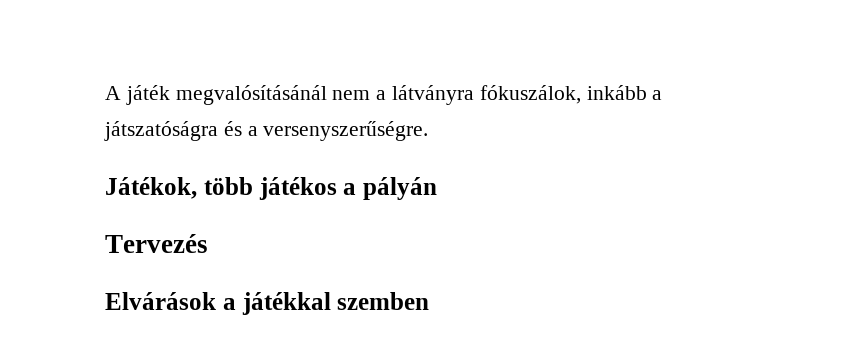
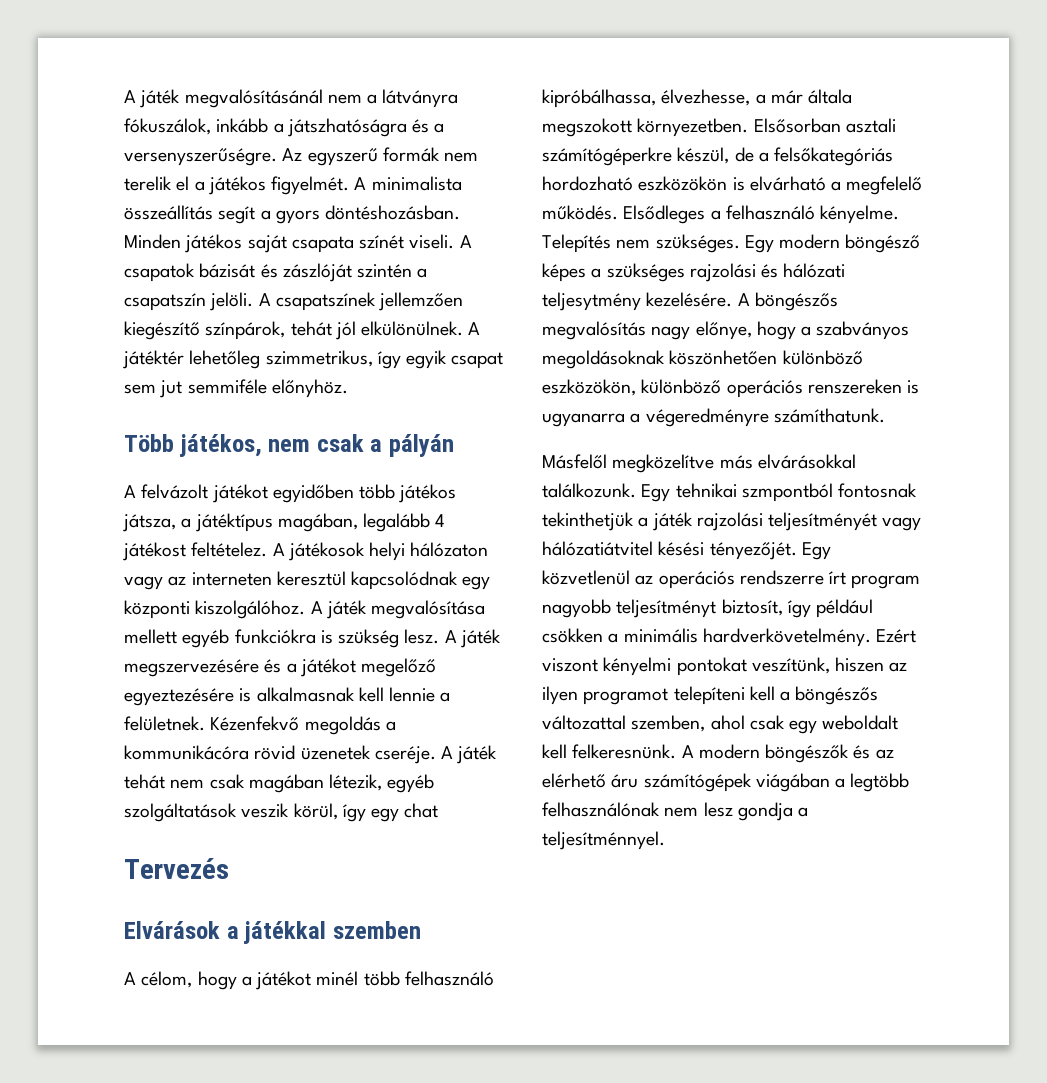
- A játék megvalósításánál nem a látványra fókuszálok, inkább a játszatóságra és a versenyszerűségre.
- Játékok, több játékos a pályán
+ A játék megvalósításánál nem a látványra fókuszálok, inkább a játszhatóságra és a versenyszerűségre. Az egyszerű formák nem terelik el a játékos figyelmét. A minimalista összeállítás segít a gyors döntéshozásban. Minden játékos saját csapata színét viseli. A csapatok bázisát és zászlóját szintén a csapatszín jelöli. A csapatszínek jellemzően kiegészítő színpárok, tehát jól elkülönülnek. A játéktér lehetőleg szimmetrikus, így egyik csapat sem jut semmiféle előnyhöz.
+ Több játékos, nem csak a pályán
+ A felvázolt játékot egyidőben több játékos játsza, a játéktípus magában, legalább 4 játékost feltételez. A játékosok helyi hálózaton vagy az interneten keresztül kapcsolódnak egy központi kiszolgálóhoz. A játék megvalósítása mellett egyéb funkciókra is szükség lesz. A játék megszervezésére és a játékot megelőző egyeztezésére is alkalmasnak kell lennie a felületnek. Kézenfekvő megoldás a kommunikácóra rövid üzenetek cseréje. A játék tehát nem csak magában létezik, egyéb szolgáltatások veszik körül, így egy chat
+ A célom, hogy a játékot minél több felhasználó kipróbálhassa, élvezhesse, a már általa megszokott környezetben. Elsősorban asztali számítógéperkre készül, de a felsőkategóriás hordozható eszközökön is elvárható a megfelelő működés. Elsődleges a felhasználó kényelme. Telepítés nem szükséges. Egy modern böngésző képes a szükséges rajzolási és hálózati teljesytmény kezelésére. A böngészős megvalósítás nagy előnye, hogy a szabványos megoldásoknak köszönhetően különböző eszközökön, különböző operációs renszereken is ugyanarra a végeredményre számíthatunk.
+ Másfelől megközelítve más elvárásokkal találkozunk. Egy tehnikai szmpontból fontosnak tekinthetjük a játék rajzolási teljesítményét vagy hálózatiátvitel késési tényezőjét. Egy közvetlenül az operációs rendszerre írt program nagyobb teljesítményt biztosít, így például csökken a minimális hardverkövetelmény. Ezért viszont kényelmi pontokat veszítünk, hiszen az ilyen programot telepíteni kell a böngészős változattal szemben, ahol csak egy weboldalt kell felkeresnünk. A modern böngészők és az elérhető áru számítógépek viágában a legtöbb felhasználónak nem lesz gondja a teljesítménnyel.

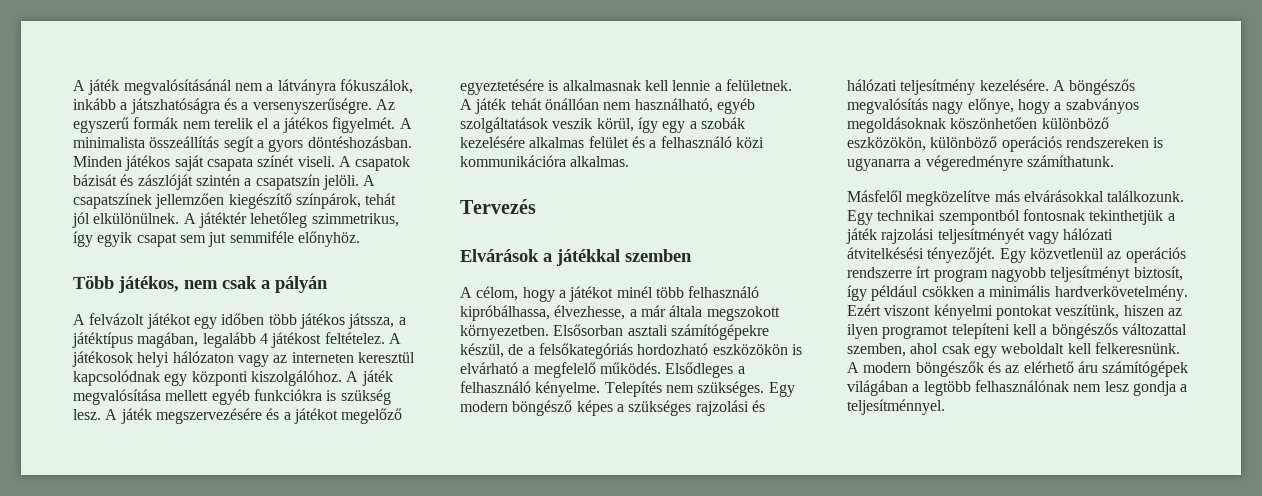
- A felvázolt játékot egyidőben több játékos játsza, a játéktípus magában, legalább 4 játékost feltételez.
+ A felvázolt játékot egy időben több játékos játssza, a játéktípus magában, legalább 4 játékost feltételez.
- A játék megszervezésére és a játékot megelőző egyeztezésére is alkalmasnak kell lennie a felületnek.
+ A játék megszervezésére és a játékot megelőző egyeztetésére is alkalmasnak kell lennie a felületnek.
- Kézenfekvő megoldás a kommunikácóra rövid üzenetek cseréje. A játék tehát nem csak magában létezik, egyéb szolgáltatások veszik körül, így egy chat
+ A játék tehát önállóan nem használható, egyéb szolgáltatások veszik körül, így egy a szobák kezelésére alkalmas felület és a felhasználó közi kommunikációra alkalmas.
- Elsősorban asztali számítógéperkre készül, de a felsőkategóriás hordozható eszközökön is elvárható a megfelelő működés.
+ Elsősorban asztali számítógépekre készül, de a felsőkategóriás hordozható eszközökön is elvárható a megfelelő működés.
- Egy modern böngésző képes a szükséges rajzolási és hálózati teljesytmény kezelésére.
+ Egy modern böngésző képes a szükséges rajzolási és hálózati teljesítmény kezelésére.
- A böngészős megvalósítás nagy előnye, hogy a szabványos megoldásoknak köszönhetően különböző eszközökön, különböző operációs renszereken is ugyanarra a végeredményre számíthatunk.
+ A böngészős megvalósítás nagy előnye, hogy a szabványos megoldásoknak köszönhetően különböző eszközökön, különböző operációs rendszereken is ugyanarra a végeredményre számíthatunk.
- Egy tehnikai szmpontból fontosnak tekinthetjük a játék rajzolási teljesítményét vagy hálózatiátvitel késési tényezőjét.
+ Egy technikai szempontból fontosnak tekinthetjük a játék rajzolási teljesítményét vagy hálózati átvitelkésési tényezőjét.
- A modern böngészők és az elérhető áru számítógépek viágában a legtöbb felhasználónak nem lesz gondja a teljesítménnyel.
+ A modern böngészők és az elérhető áru számítógépek világában a legtöbb felhasználónak nem lesz gondja a teljesítménnyel.

